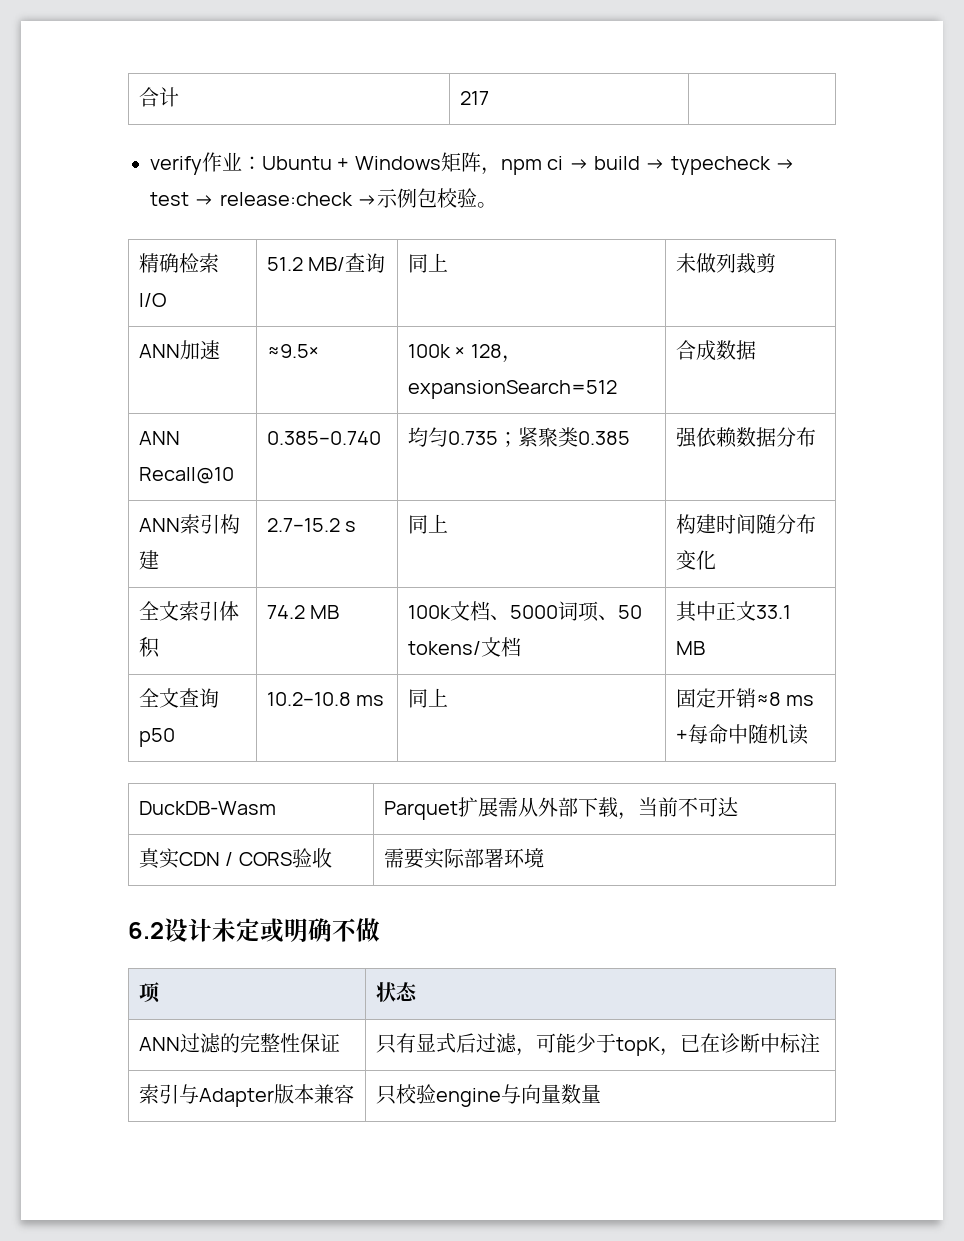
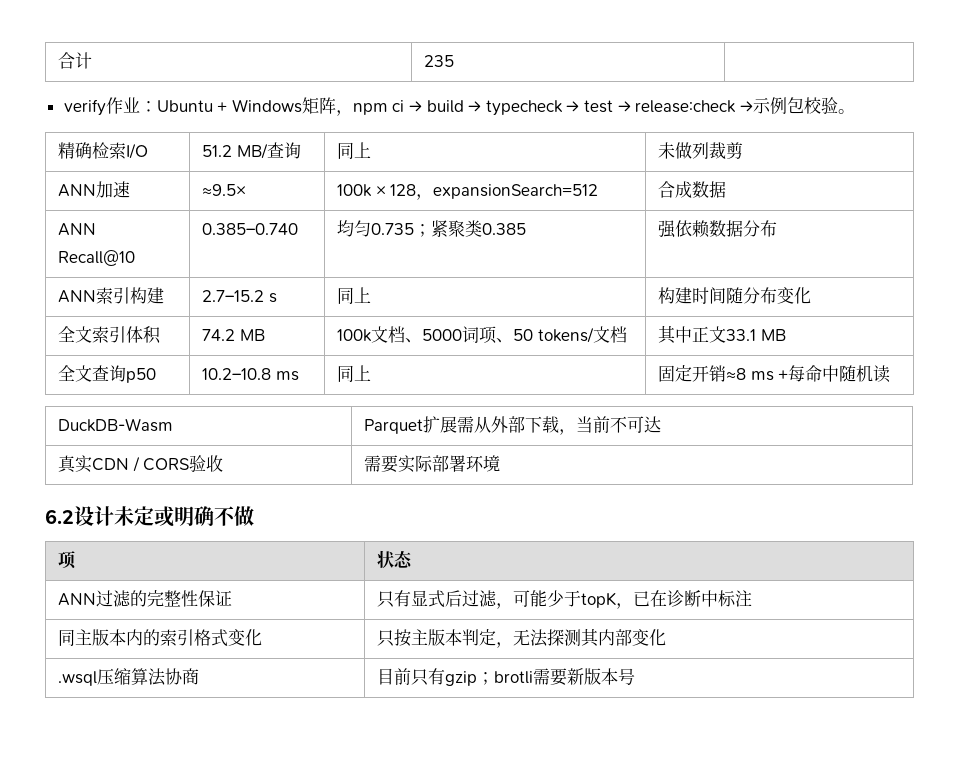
- 合计 | 217 |
+ 合计 | 235 |
- 索引与Adapter版本兼容 | 只校验engine与向量数量
+ 同主版本内的索引格式变化 | 只按主版本判定，无法探测其内部变化
+ .wsql压缩算法协商 | 目前只有gzip；brotli需要新版本号

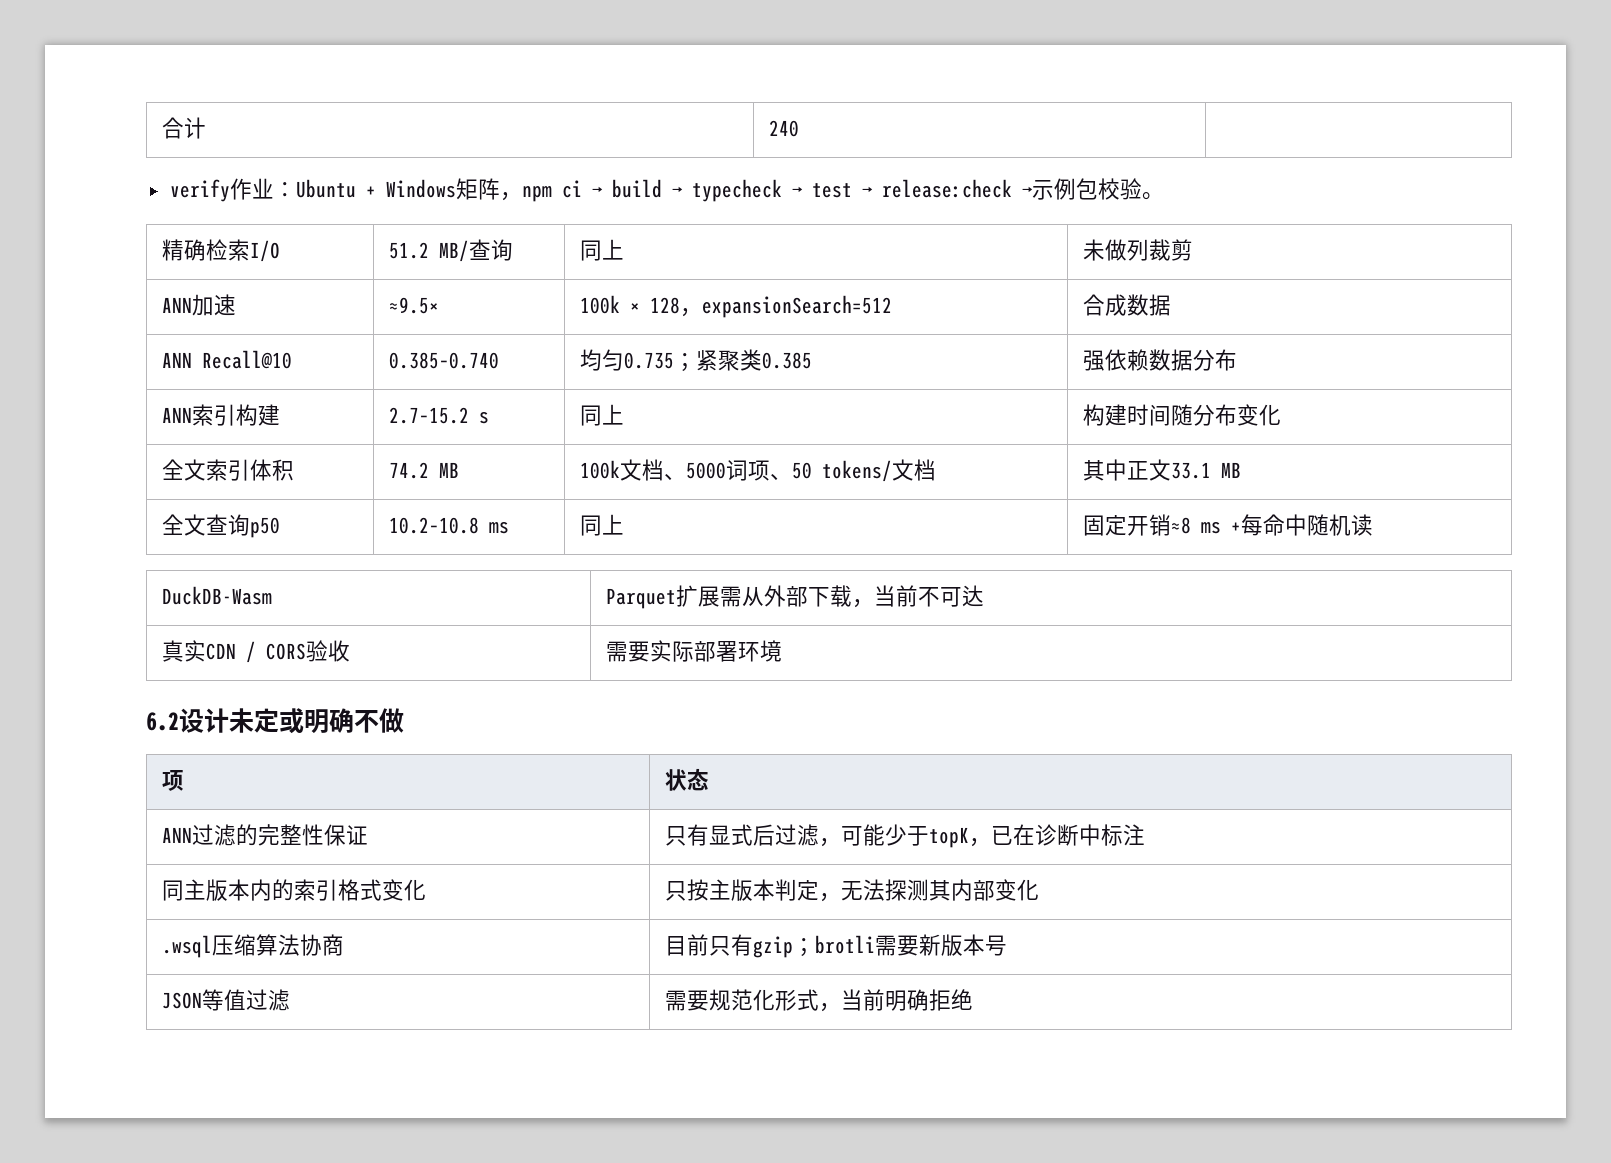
- 合计 | 235 |
+ 合计 | 240 |
+ JSON等值过滤 | 需要规范化形式，当前明确拒绝

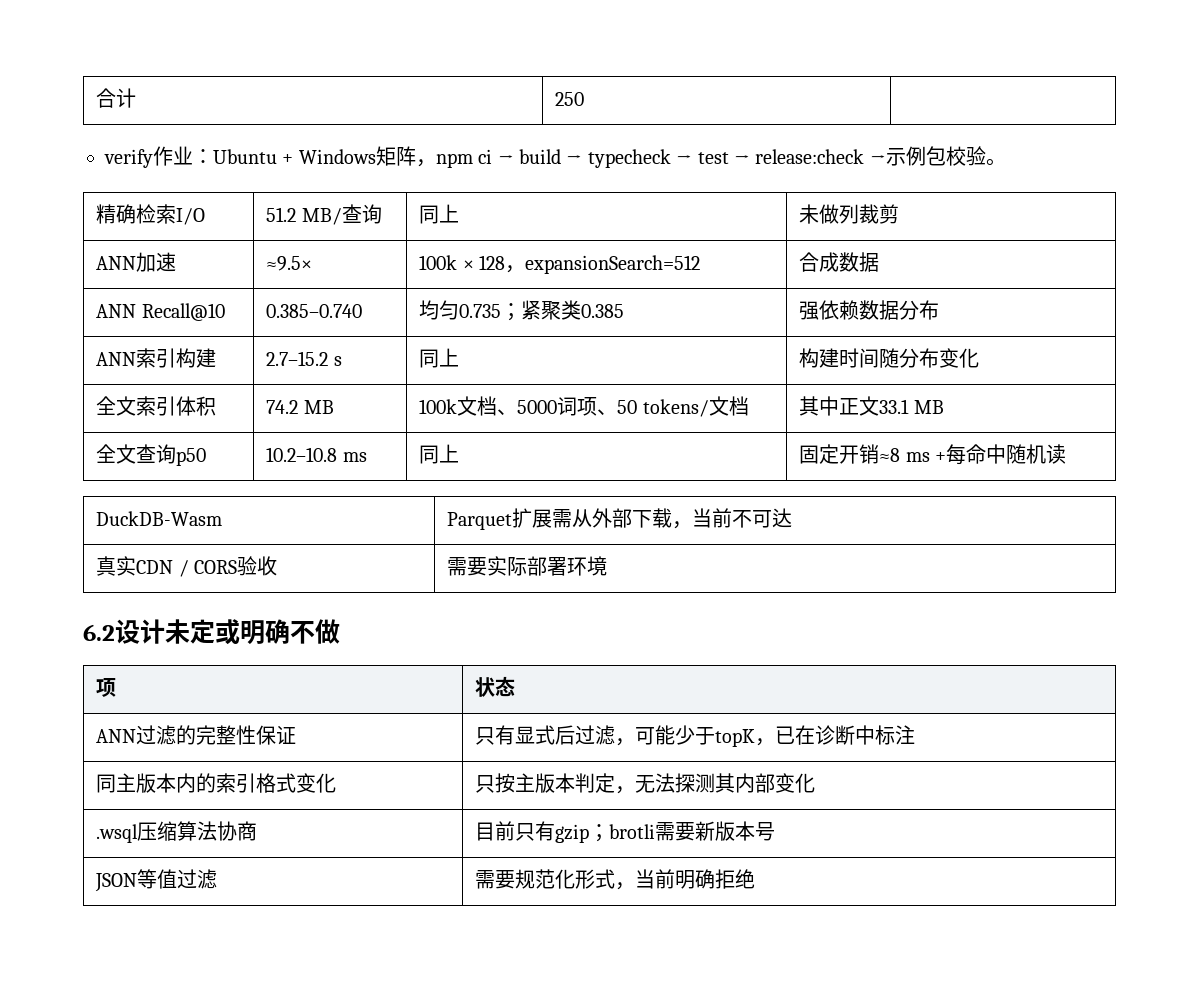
- 合计 | 240 |
+ 合计 | 250 |

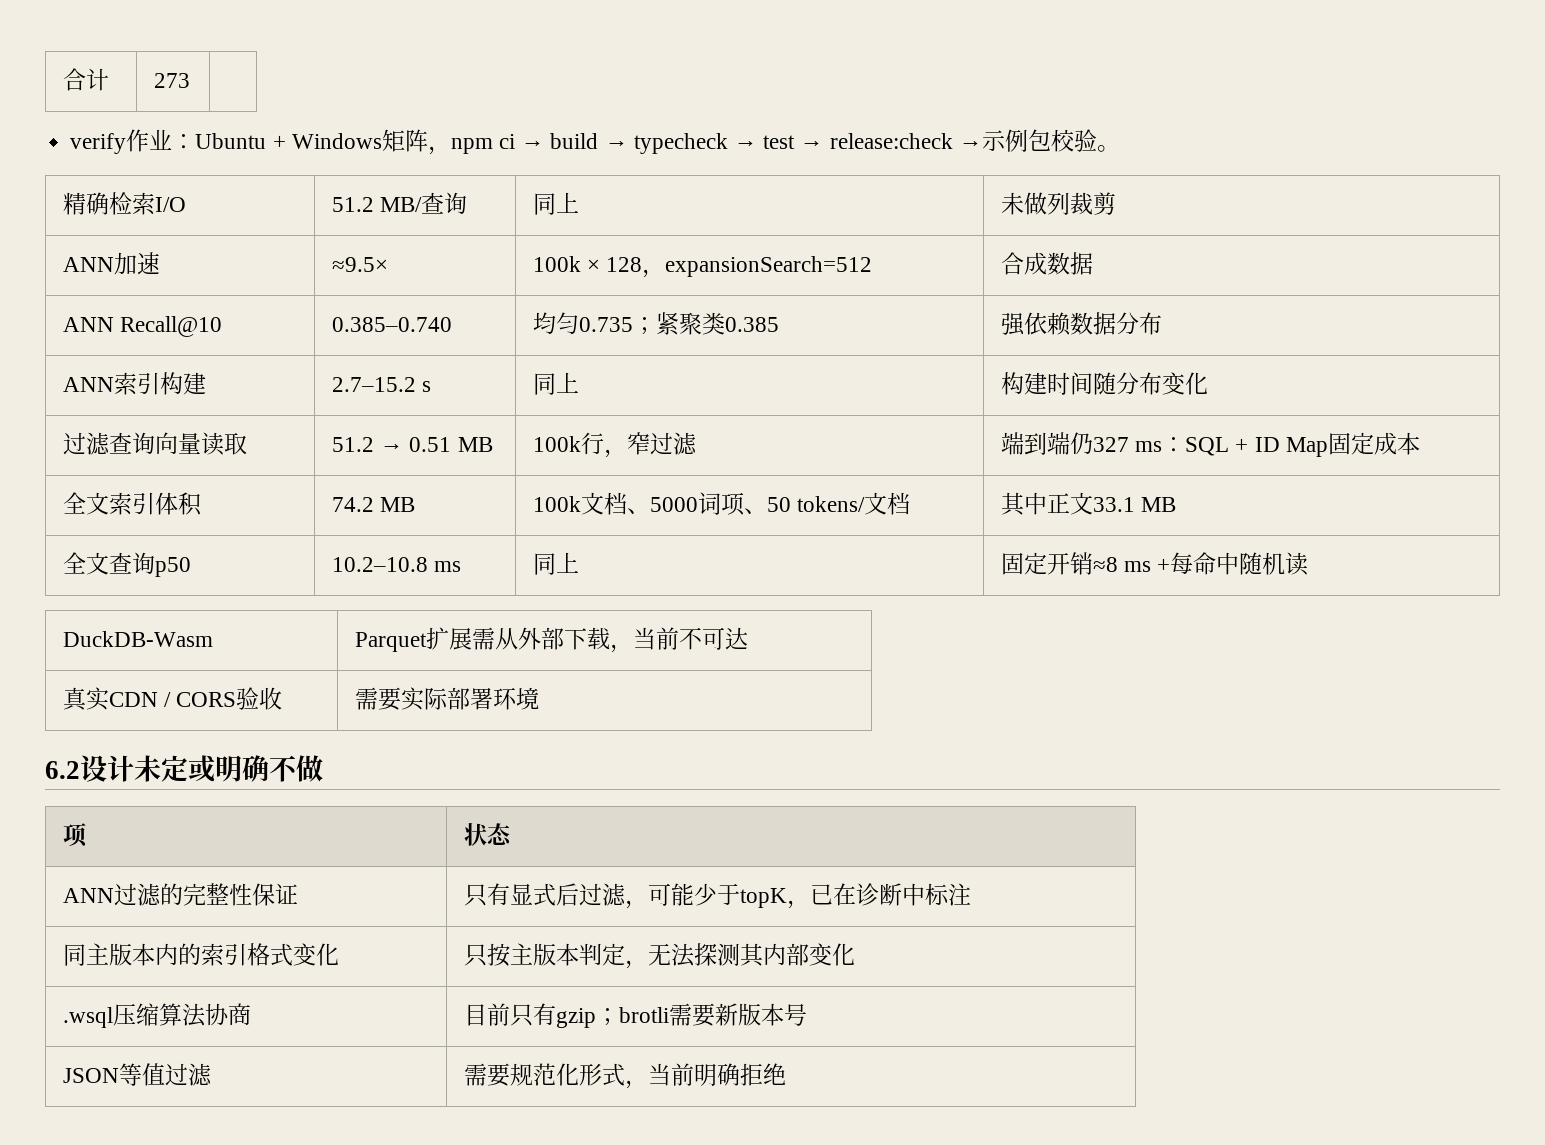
- 合计 | 250 |
+ 合计 | 273 |
+ 过滤查询向量读取 | 51.2 → 0.51 MB | 100k行，窄过滤 | 端到端仍327 ms：SQL + ID Map固定成本

